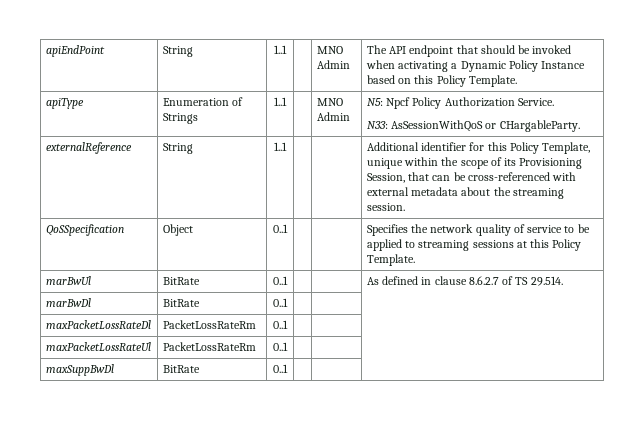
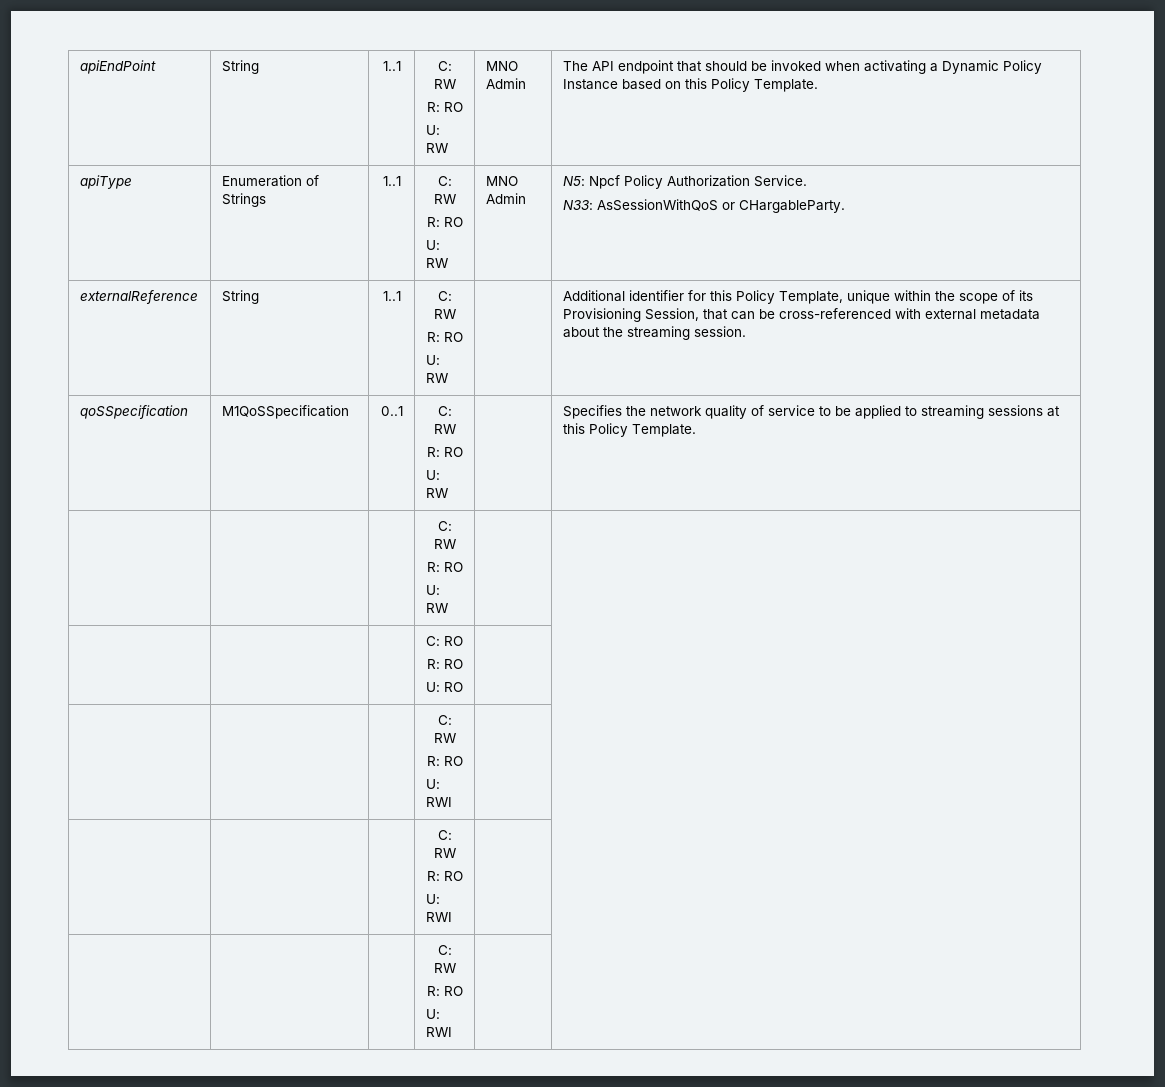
- apiEndPoint | String | 1..1 | | MNO Admin | The API endpoint that should be invoked when activating a Dynamic Policy Instance based on this Policy Template.
+ apiEndPoint | String | 1..1 | C: RW
+ R: RO
+ U: RW | MNO Admin | The API endpoint that should be invoked when activating a Dynamic Policy Instance based on this Policy Template.
- apiType | Enumeration of Strings | 1..1 | | MNO Admin | N5: Npcf Policy Authorization Service.
+ apiType | Enumeration of Strings | 1..1 | C: RW
+ R: RO
+ U: RW | MNO Admin | N5: Npcf Policy Authorization Service.
- externalReference | String | 1..1 | | | Additional identifier for this Policy Template, unique within the scope of its Provisioning Session, that can be cross-referenced with external metadata about the streaming session.
+ externalReference | String | 1..1 | C: RW
+ R: RO
+ U: RW | | Additional identifier for this Policy Template, unique within the scope of its Provisioning Session, that can be cross-referenced with external metadata about the streaming session.
- QoSSpecification | Object | 0..1 | | | Specifies the network quality of service to be applied to streaming sessions at this Policy Template.
- marBwUl | BitRate | 0..1 | | | As defined in clause 8.6.2.7 of TS 29.514.
- marBwDl | BitRate | 0..1 | | |
- maxPacketLossRateDl | PacketLossRateRm | 0..1 | | |
- maxPacketLossRateUl | PacketLossRateRm | 0..1 | | |
- maxSuppBwDl | BitRate | 0..1 | | |
+ qoSSpecification | M1QoSSpecification | 0..1 | C: RW
+ R: RO
+ U: RW | | Specifies the network quality of service to be applied to streaming sessions at this Policy Template.
+ | | | C: RW
+ R: RO
+ U: RW | |
+ | | | C: RO
+ R: RO
+ U: RO | |
+ | | | C: RW
+ R: RO
+ U: RWI | |
+ | | | C: RW
+ R: RO
+ U: RWI | |
+ | | | C: RW
+ R: RO
+ U: RWI | |

